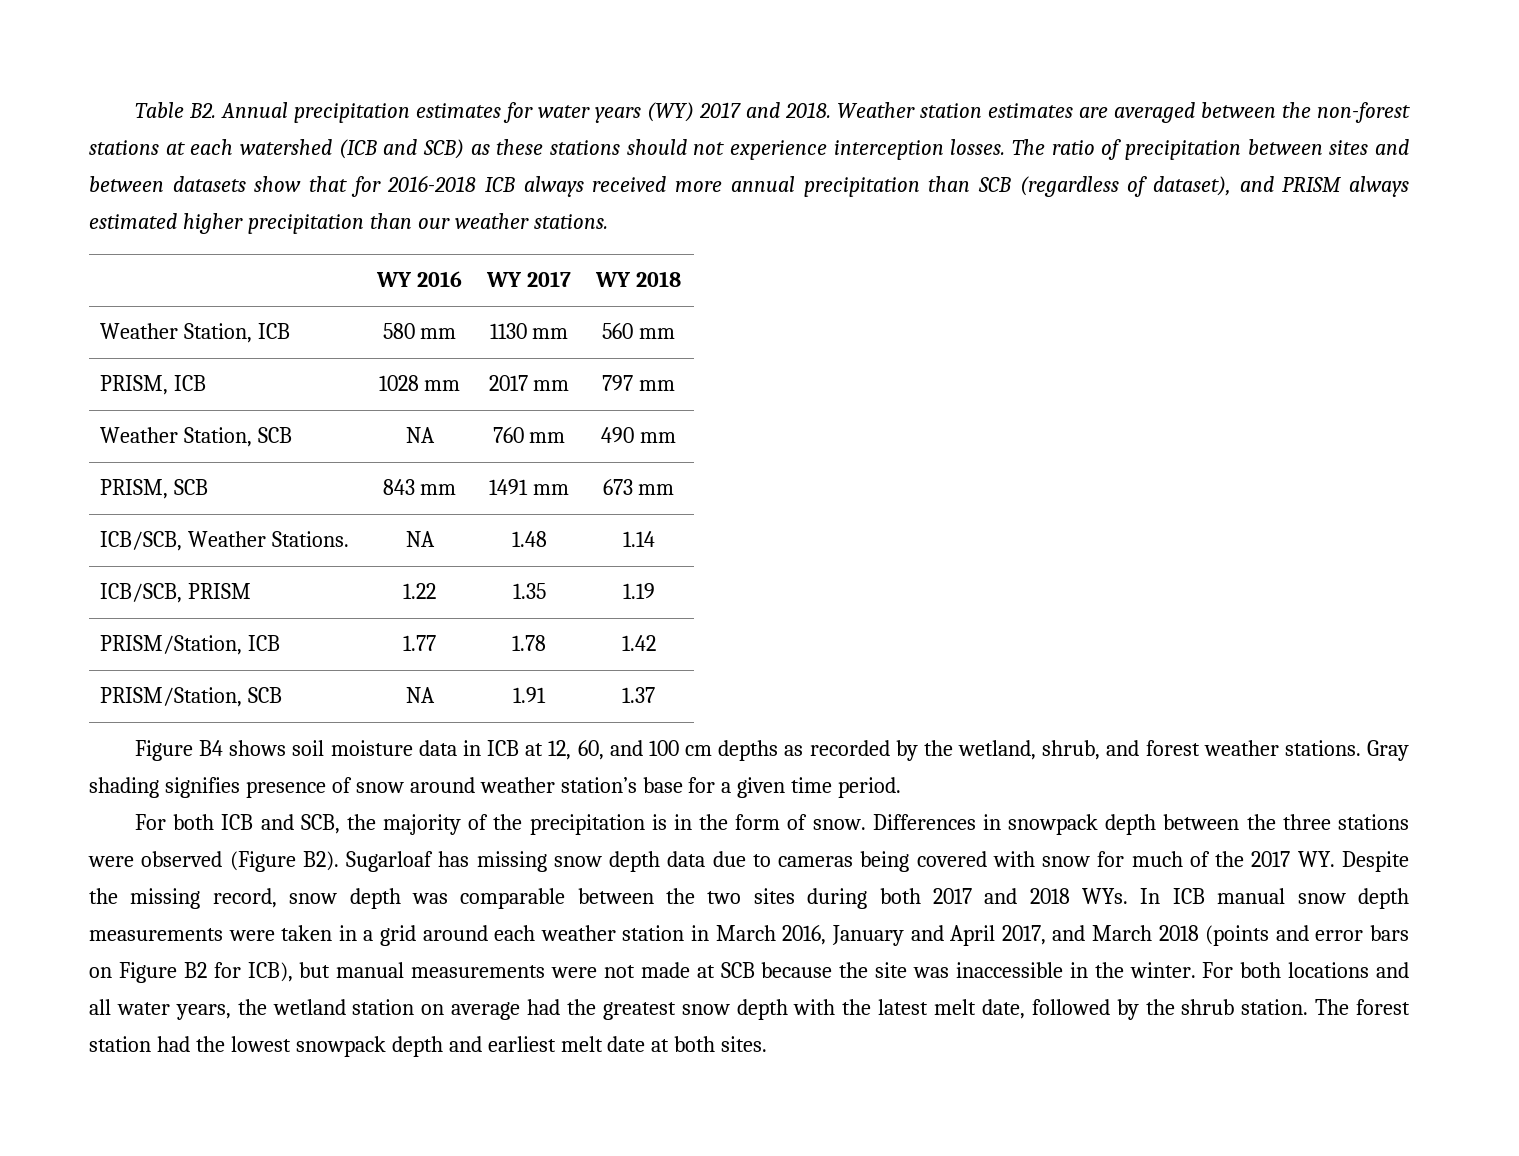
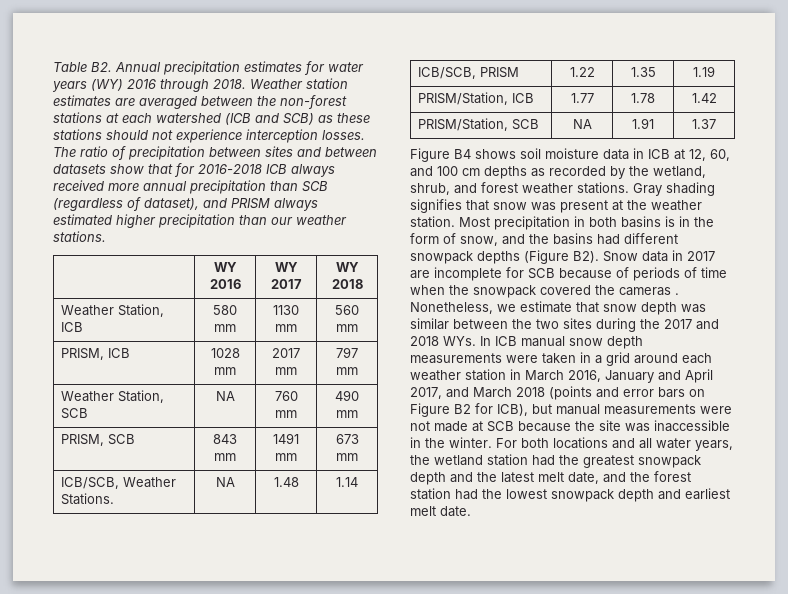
- Table B2. Annual precipitation estimates for water years (WY) 2017 and 2018.
+ Table B2. Annual precipitation estimates for water years (WY) 2016 through 2018.
- Gray shading signifies presence of snow around weather station’s base for a given time period.
- For both ICB and SCB, the majority of the precipitation is in the form of snow. Differences in snowpack depth between the three stations were observed (Figure B2). Sugarloaf has missing snow depth data due to cameras being covered with snow for much of the 2017 WY. Despite the missing record, snow depth was comparable between the two sites during both 2017 and 2018 WYs. In ICB manual snow depth measurements were taken in a grid around each weather station in March 2016, January and April 2017, and March 2018 (points and error bars on Figure B2 for ICB), but manual measurements were not made at SCB because the site was inaccessible in the winter.
+ Gray shading signifies that snow was present at the weather station. Most precipitation in both basins is in the form of snow, and the basins had different snowpack depths (Figure B2). Snow data in 2017 are incomplete for SCB because of periods of time when the snowpack covered the cameras . Nonetheless, we estimate that snow depth was similar between the two sites during the 2017 and 2018 WYs. In ICB manual snow depth measurements were taken in a grid around each weather station in March 2016, January and April 2017, and March 2018 (points and error bars on Figure B2 for ICB), but manual measurements were not made at SCB because the site was inaccessible in the winter.
- For both locations and all water years, the wetland station on average had the greatest snow depth with the latest melt date, followed by the shrub station. The forest station had the lowest snowpack depth and earliest melt date at both sites.
+ For both locations and all water years, the wetland station had the greatest snowpack depth and the latest melt date, and the forest station had the lowest snowpack depth and earliest melt date.

